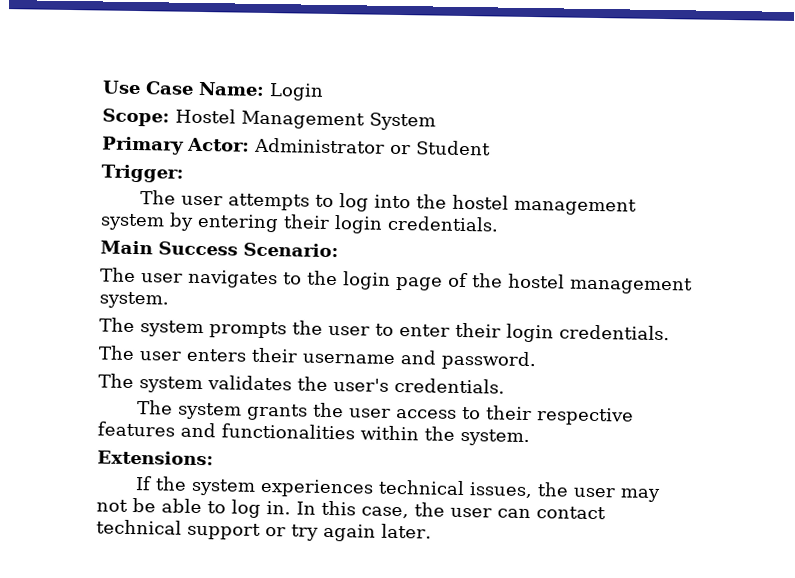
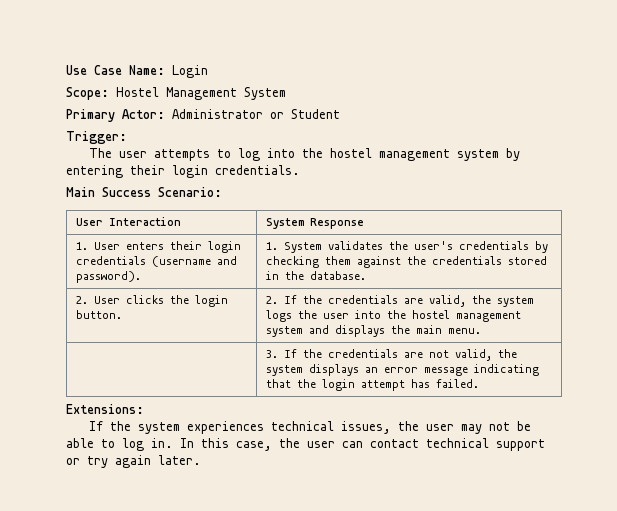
- The user navigates to the login page of the hostel management system.
- The system prompts the user to enter their login credentials.
- The user enters their username and password.
- The system validates the user's credentials.
- The system grants the user access to their respective features and functionalities within the system.
+ User Interaction | System Response
+ 1. User enters their login credentials (username and password). | 1. System validates the user's credentials by checking them against the credentials stored in the database.
+ 2. User clicks the login button. | 2. If the credentials are valid, the system logs the user into the hostel management system and displays the main menu.
+ | 3. If the credentials are not valid, the system displays an error message indicating that the login attempt has failed.

